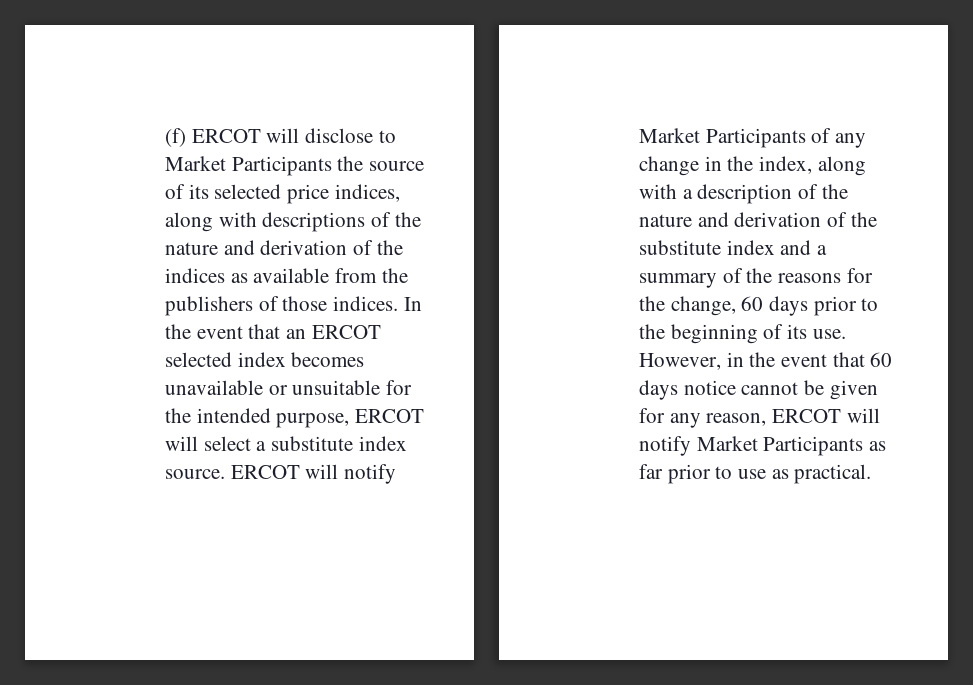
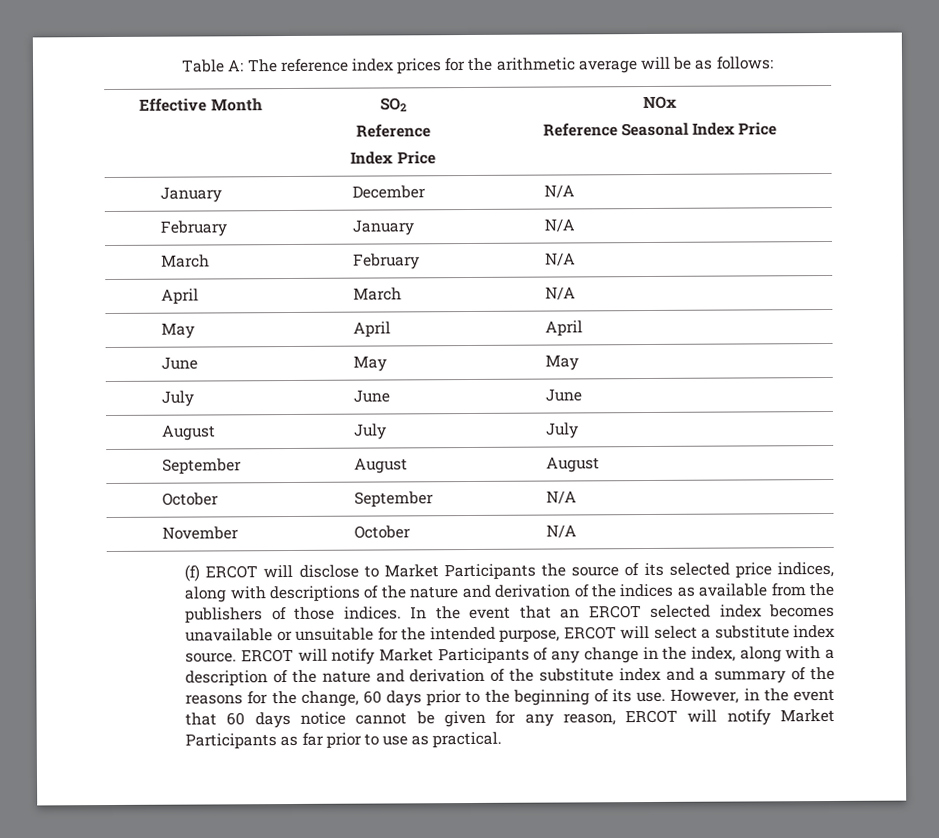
+ Table A: The reference index prices for the arithmetic average will be as follows:
+ Effective Month | SO2
+ Reference
+ Index Price | NOx
+ Reference Seasonal Index Price
+ January | December | N/A
+ February | January | N/A
+ March | February | N/A
+ April | March | N/A
+ May | April | April
+ June | May | May
+ July | June | June
+ August | July | July
+ September | August | August
+ October | September | N/A
+ November | October | N/A

